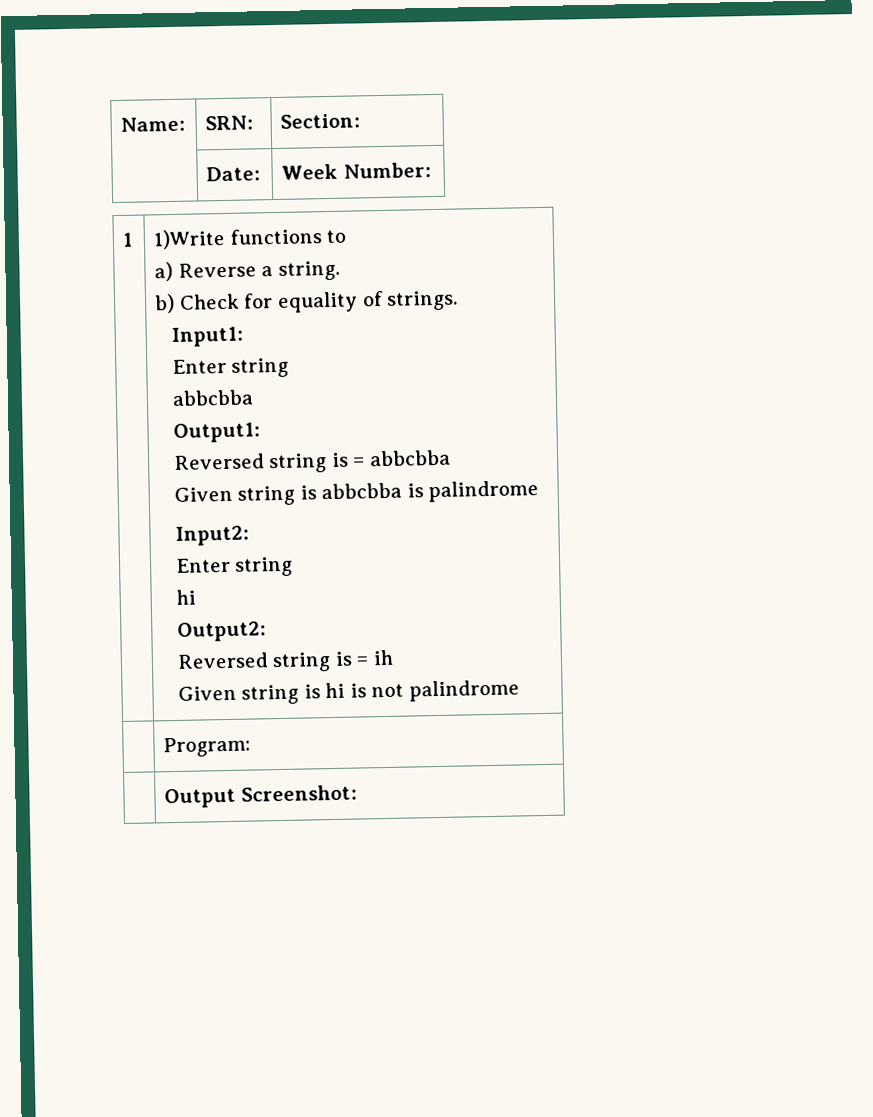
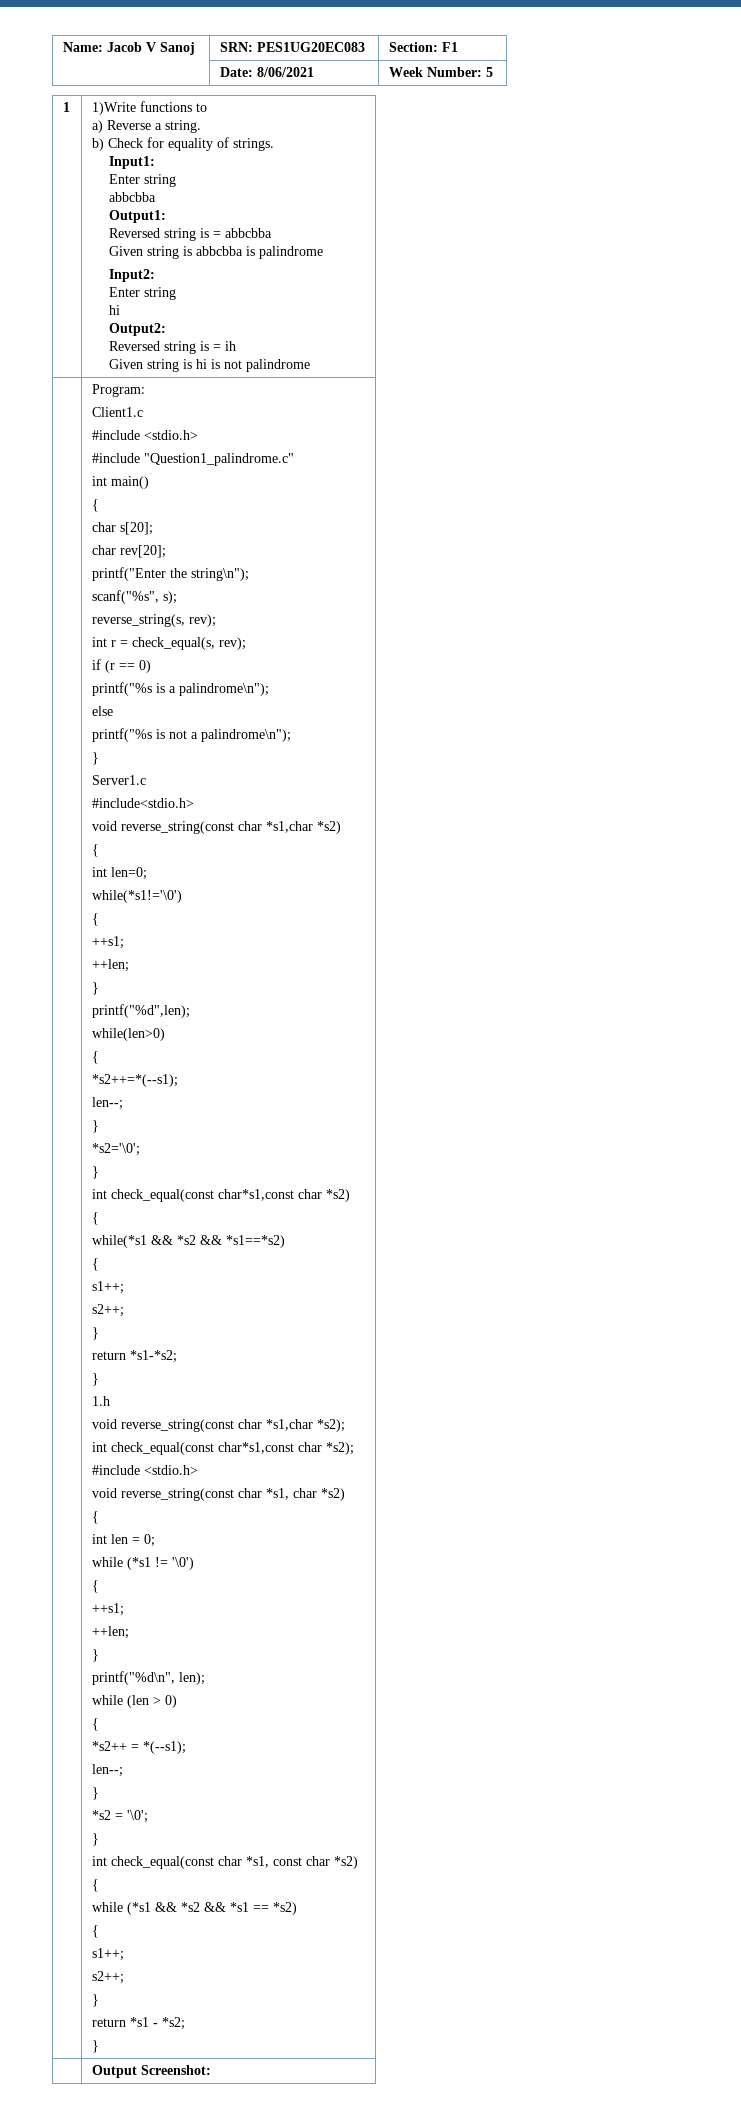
- Name: | SRN: | Section:
+ Name: Jacob V Sanoj | SRN: PES1UG20EC083 | Section: F1
- | Date: | Week Number:
+ | Date: 8/06/2021 | Week Number: 5
+ Client1.c
+ #include <stdio.h>
+ #include "Question1_palindrome.c"
+ int main()
+ {
+ char s[20];
+ char rev[20];
+ printf("Enter the string\n");
+ scanf("%s", s);
+ reverse_string(s, rev);
+ int r = check_equal(s, rev);
+ if (r == 0)
+ printf("%s is a palindrome\n");
+ else
+ printf("%s is not a palindrome\n");
+ }
+ Server1.c
+ #include<stdio.h>
+ void reverse_string(const char *s1,char *s2)
+ {
+ int len=0;
+ while(*s1!='\0')
+ {
+ ++s1;
+ ++len;
+ }
+ printf("%d",len);
+ while(len>0)
+ {
+ *s2++=*(--s1);
+ len--;
+ }
+ *s2='\0';
+ }
+ int check_equal(const char*s1,const char *s2)
+ {
+ while(*s1 && *s2 && *s1==*s2)
+ {
+ s1++;
+ s2++;
+ }
+ return *s1-*s2;
+ }
+ 1.h
+ void reverse_string(const char *s1,char *s2);
+ int check_equal(const char*s1,const char *s2);
+ #include <stdio.h>
+ void reverse_string(const char *s1, char *s2)
+ {
+ int len = 0;
+ while (*s1 != '\0')
+ {
+ ++s1;
+ ++len;
+ }
+ printf("%d\n", len);
+ while (len > 0)
+ {
+ *s2++ = *(--s1);
+ len--;
+ }
+ *s2 = '\0';
+ }
+ int check_equal(const char *s1, const char *s2)
+ {
+ while (*s1 && *s2 && *s1 == *s2)
+ {
+ s1++;
+ s2++;
+ }
+ return *s1 - *s2;
+ }

